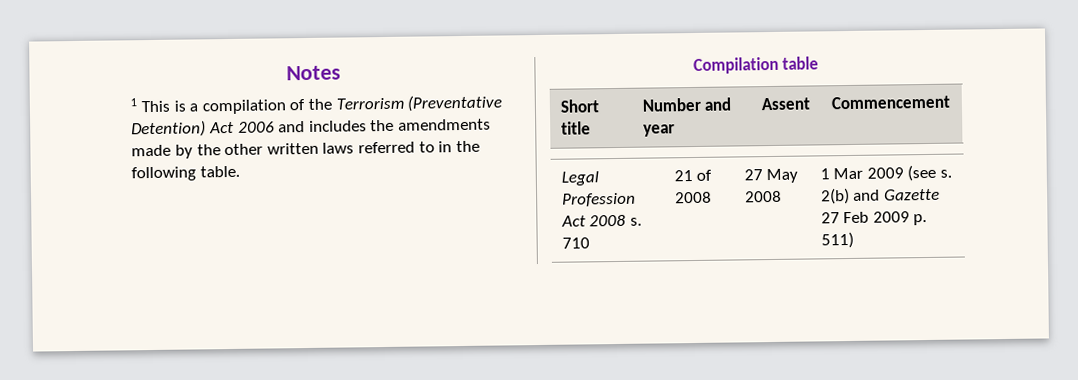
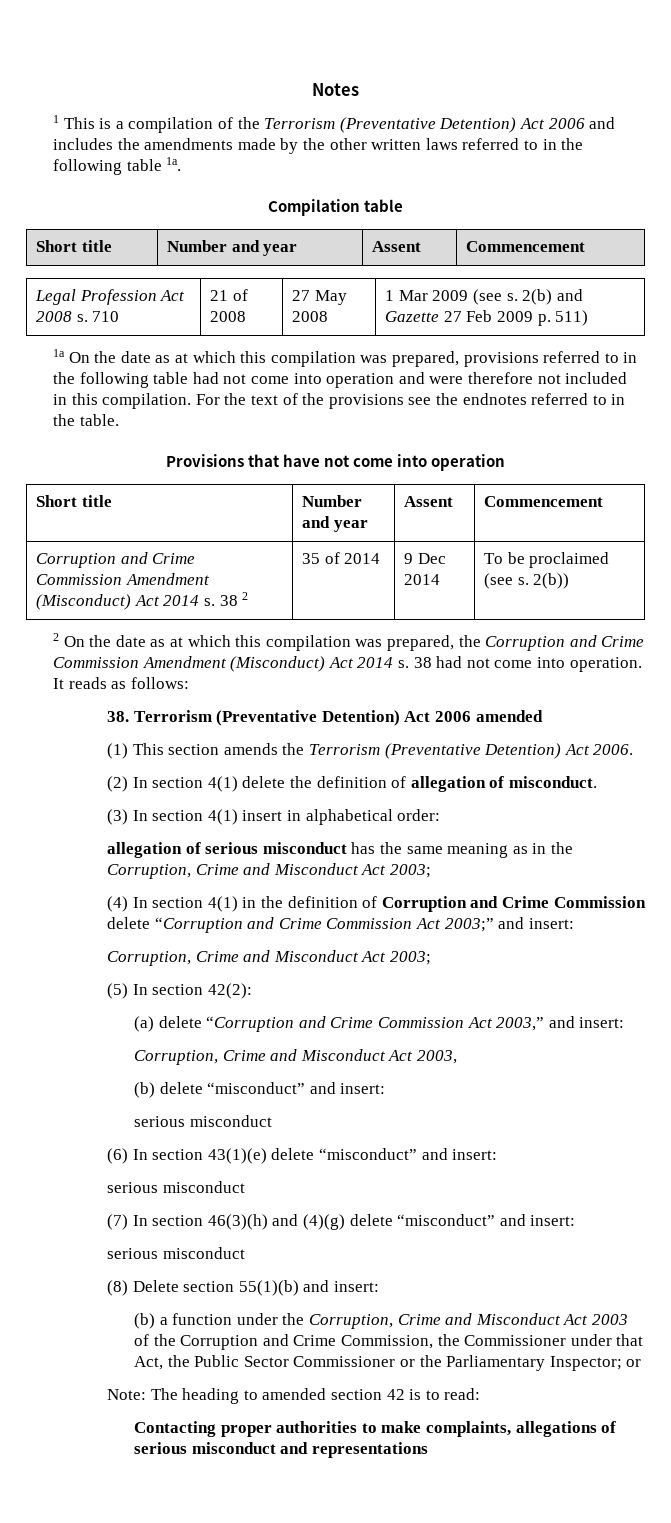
- 1 This is a compilation of the Terrorism (Preventative Detention) Act 2006 and includes the amendments made by the other written laws referred to in the following table.
+ 1 This is a compilation of the Terrorism (Preventative Detention) Act 2006 and includes the amendments made by the other written laws referred to in the following table 1a.
+ 1a On the date as at which this compilation was prepared, provisions referred to in the following table had not come into operation and were therefore not included in this compilation. For the text of the provisions see the endnotes referred to in the table.
+ Provisions that have not come into operation
+ Short title | Number and year | Assent | Commencement
+ Corruption and Crime Commission Amendment (Misconduct) Act 2014 s. 38 2 | 35 of 2014 | 9 Dec 2014 | To be proclaimed (see s. 2(b))
+ 2 On the date as at which this compilation was prepared, the Corruption and Crime Commission Amendment (Misconduct) Act 2014 s. 38 had not come into operation. It reads as follows:
+ 38. Terrorism (Preventative Detention) Act 2006 amended
+ (1) This section amends the Terrorism (Preventative Detention) Act 2006.
+ (2) In section 4(1) delete the definition of allegation of misconduct.
+ (3) In section 4(1) insert in alphabetical order:
+ allegation of serious misconduct has the same meaning as in the Corruption, Crime and Misconduct Act 2003;
+ (4) In section 4(1) in the definition of Corruption and Crime Commission delete “Corruption and Crime Commission Act 2003;” and insert:
+ Corruption, Crime and Misconduct Act 2003;
+ (5) In section 42(2):
+ (a) delete “Corruption and Crime Commission Act 2003,” and insert:
+ Corruption, Crime and Misconduct Act 2003,
+ (b) delete “misconduct” and insert:
+ serious misconduct
+ (6) In section 43(1)(e) delete “misconduct” and insert:
+ serious misconduct
+ (7) In section 46(3)(h) and (4)(g) delete “misconduct” and insert:
+ serious misconduct
+ (8) Delete section 55(1)(b) and insert:
+ (b) a function under the Corruption, Crime and Misconduct Act 2003 of the Corruption and Crime Commission, the Commissioner under that Act, the Public Sector Commissioner or the Parliamentary Inspector; or
+ Note: The heading to amended section 42 is to read:
+ Contacting proper authorities to make complaints, allegations of serious misconduct and representations

